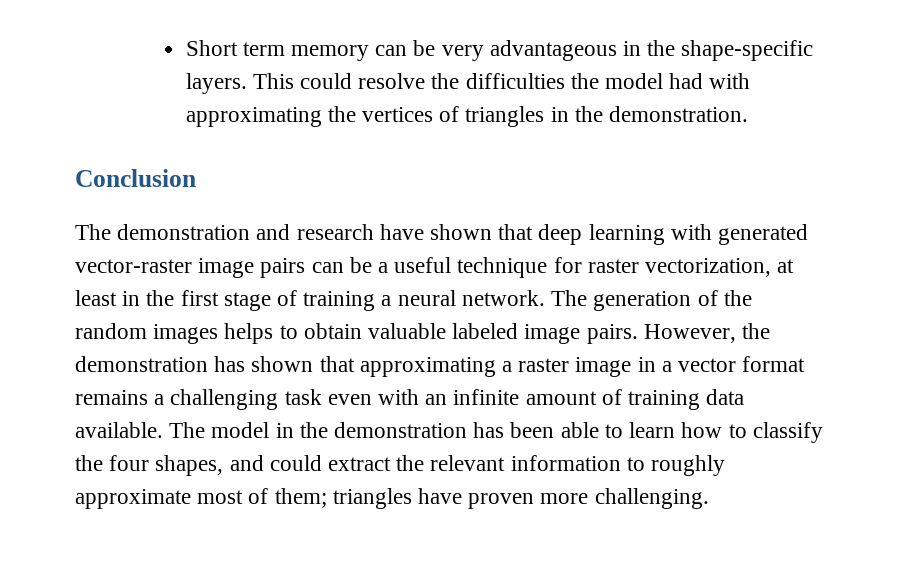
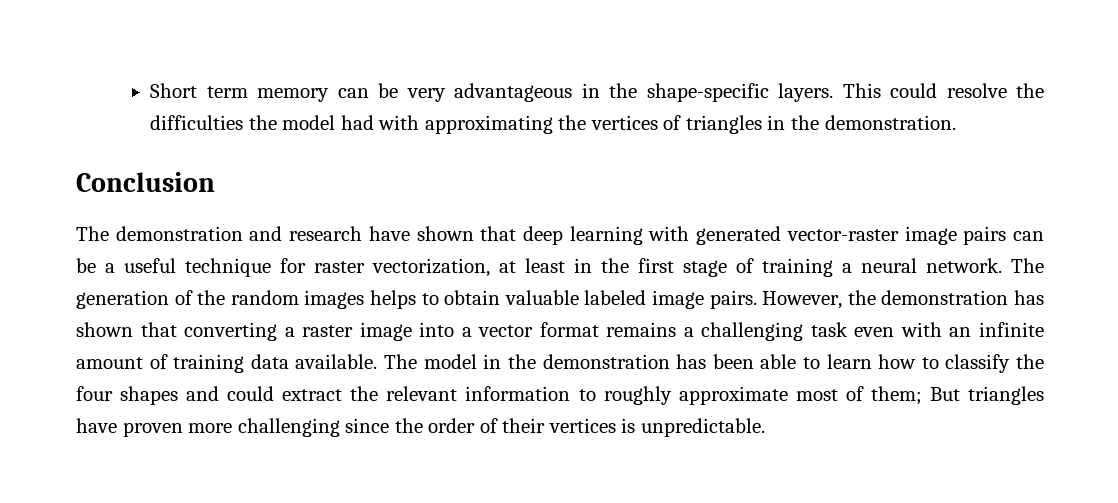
- However, the demonstration has shown that approximating a raster image in a vector format remains a challenging task even with an infinite amount of training data available.
+ However, the demonstration has shown that converting a raster image into a vector format remains a challenging task even with an infinite amount of training data available.
- The model in the demonstration has been able to learn how to classify the four shapes, and could extract the relevant information to roughly approximate most of them; triangles have proven more challenging.
+ The model in the demonstration has been able to learn how to classify the four shapes and could extract the relevant information to roughly approximate most of them; But triangles have proven more challenging since the order of their vertices is unpredictable.

